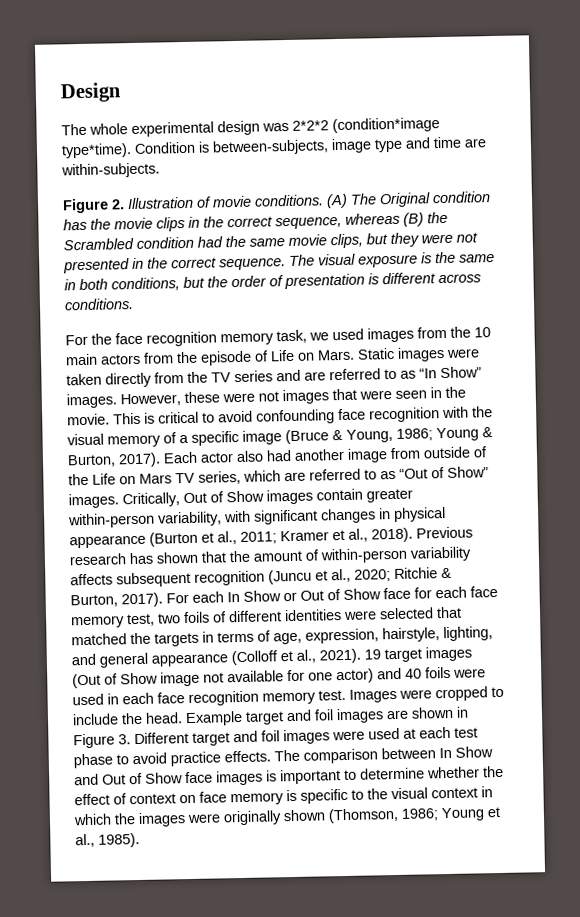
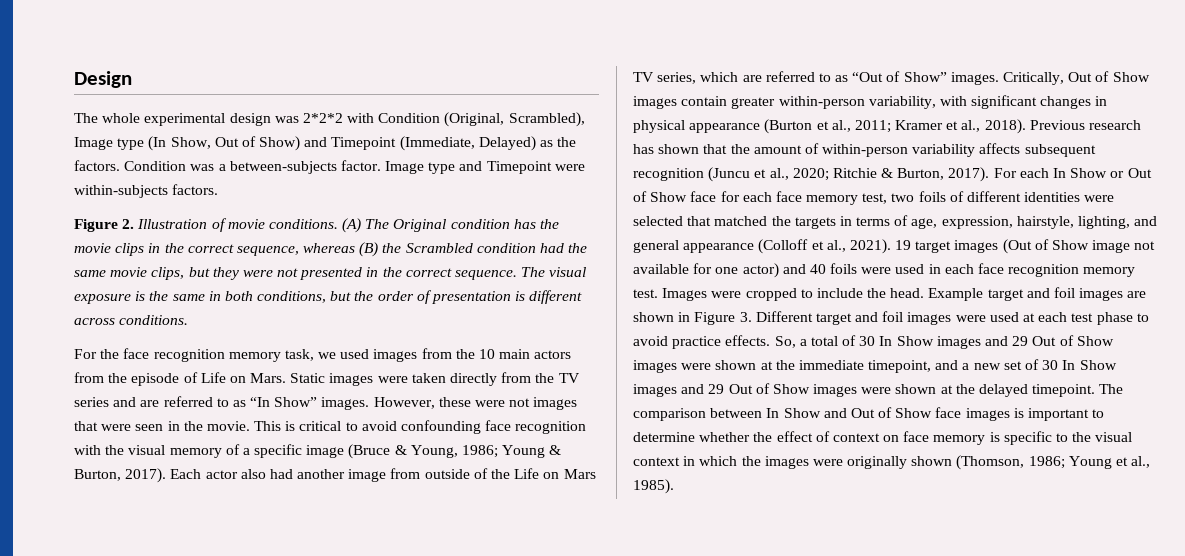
- The whole experimental design was 2*2*2 (condition*image type*time). Condition is between-subjects, image type and time are within-subjects.
+ The whole experimental design was 2*2*2 with Condition (Original, Scrambled), Image type (In Show, Out of Show) and Timepoint (Immediate, Delayed) as the factors. Condition was a between-subjects factor. Image type and Timepoint were within-subjects factors.
+ So, a total of 30 In Show images and 29 Out of Show images were shown at the immediate timepoint, and a new set of 30 In Show images and 29 Out of Show images were shown at the delayed timepoint.

